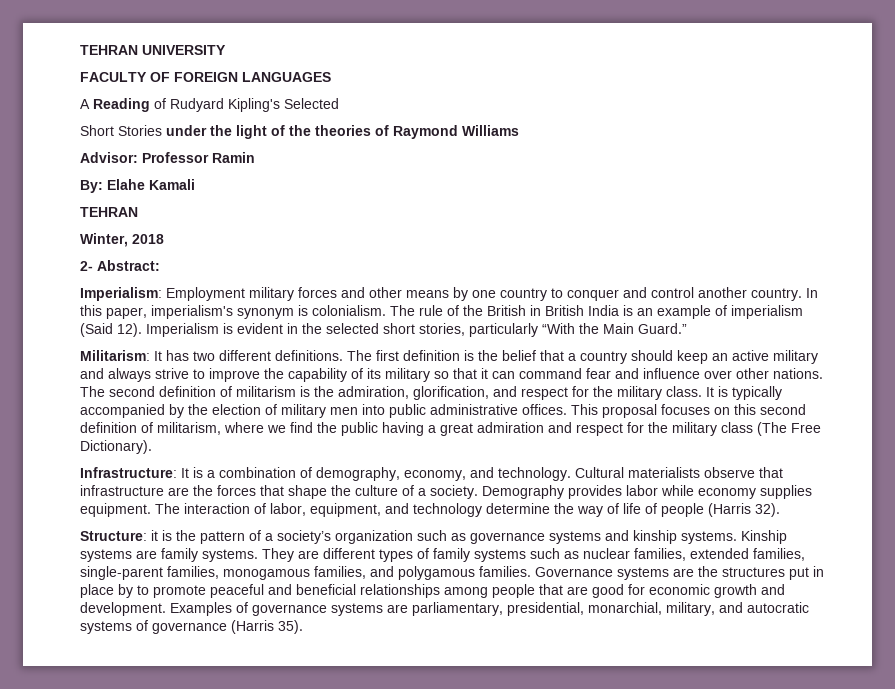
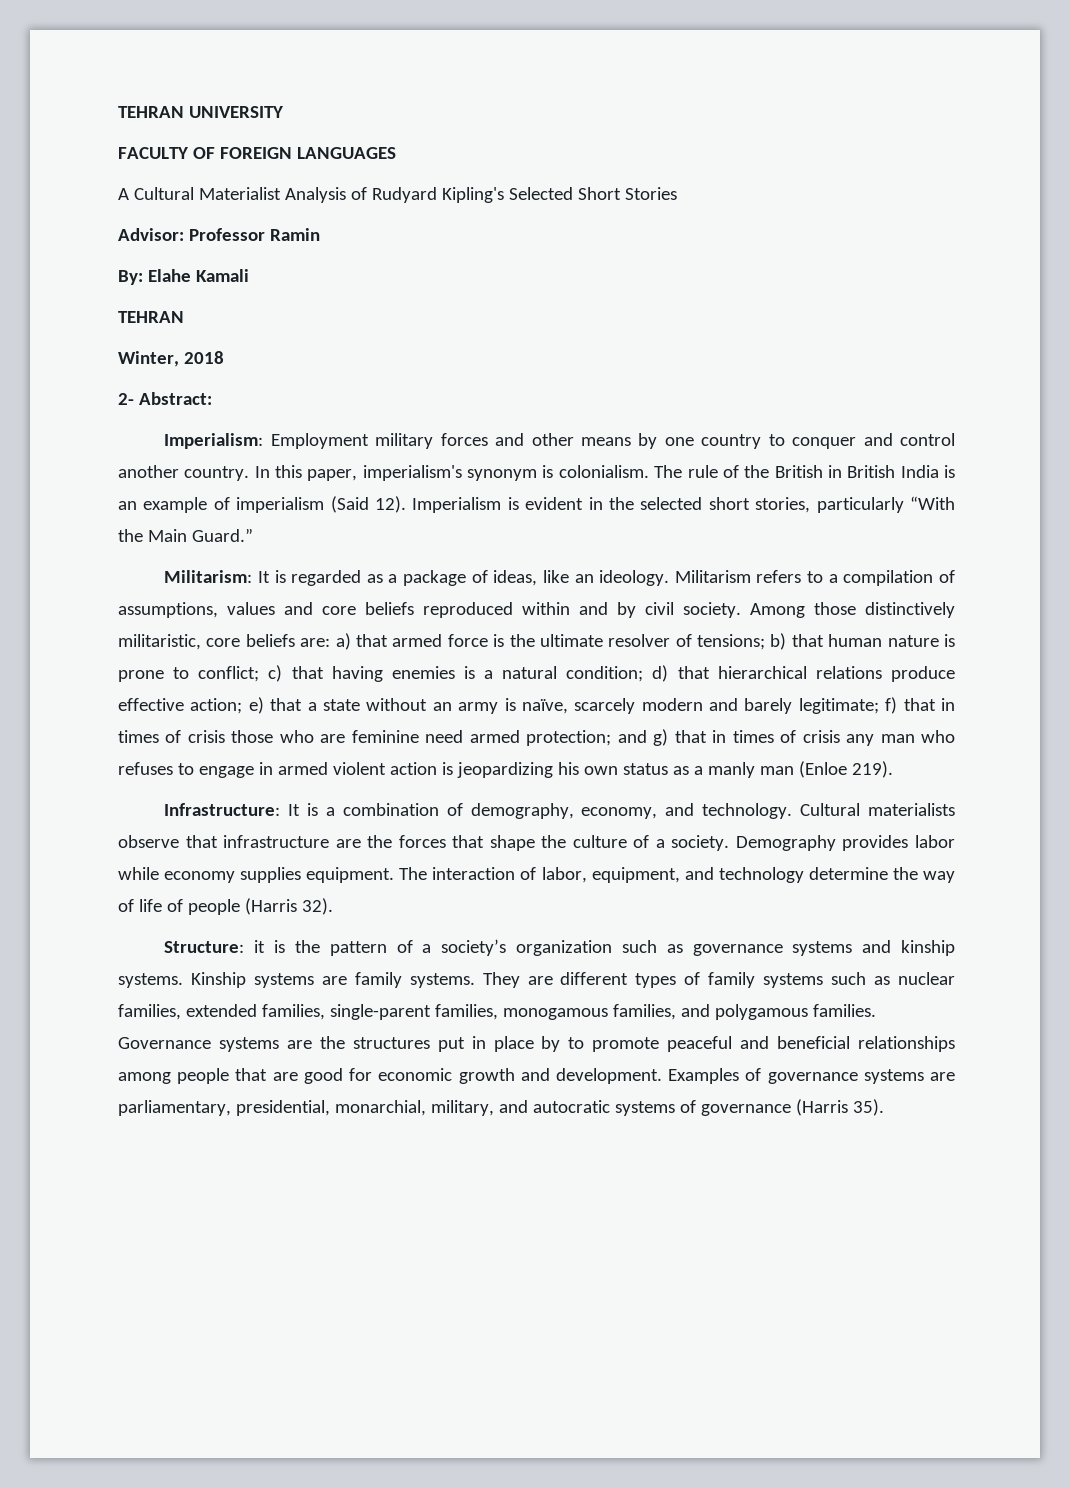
- A Reading of Rudyard Kipling's Selected
- Short Stories under the light of the theories of Raymond Williams
+ A Cultural Materialist Analysis of Rudyard Kipling's Selected Short Stories
- Militarism: It has two different definitions. The first definition is the belief that a country should keep an active military and always strive to improve the capability of its military so that it can command fear and influence over other nations. The second definition of militarism is the admiration, glorification, and respect for the military class. It is typically accompanied by the election of military men into public administrative offices. This proposal focuses on this second definition of militarism, where we find the public having a great admiration and respect for the military class (The Free Dictionary).
+ Militarism: It is regarded as a package of ideas, like an ideology. Militarism refers to a compilation of assumptions, values and core beliefs reproduced within and by civil society. Among those distinctively militaristic, core beliefs are: a) that armed force is the ultimate resolver of tensions; b) that human nature is prone to conflict; c) that having enemies is a natural condition; d) that hierarchical relations produce effective action; e) that a state without an army is naïve, scarcely modern and barely legitimate; f) that in times of crisis those who are feminine need armed protection; and g) that in times of crisis any man who refuses to engage in armed violent action is jeopardizing his own status as a manly man (Enloe 219).

